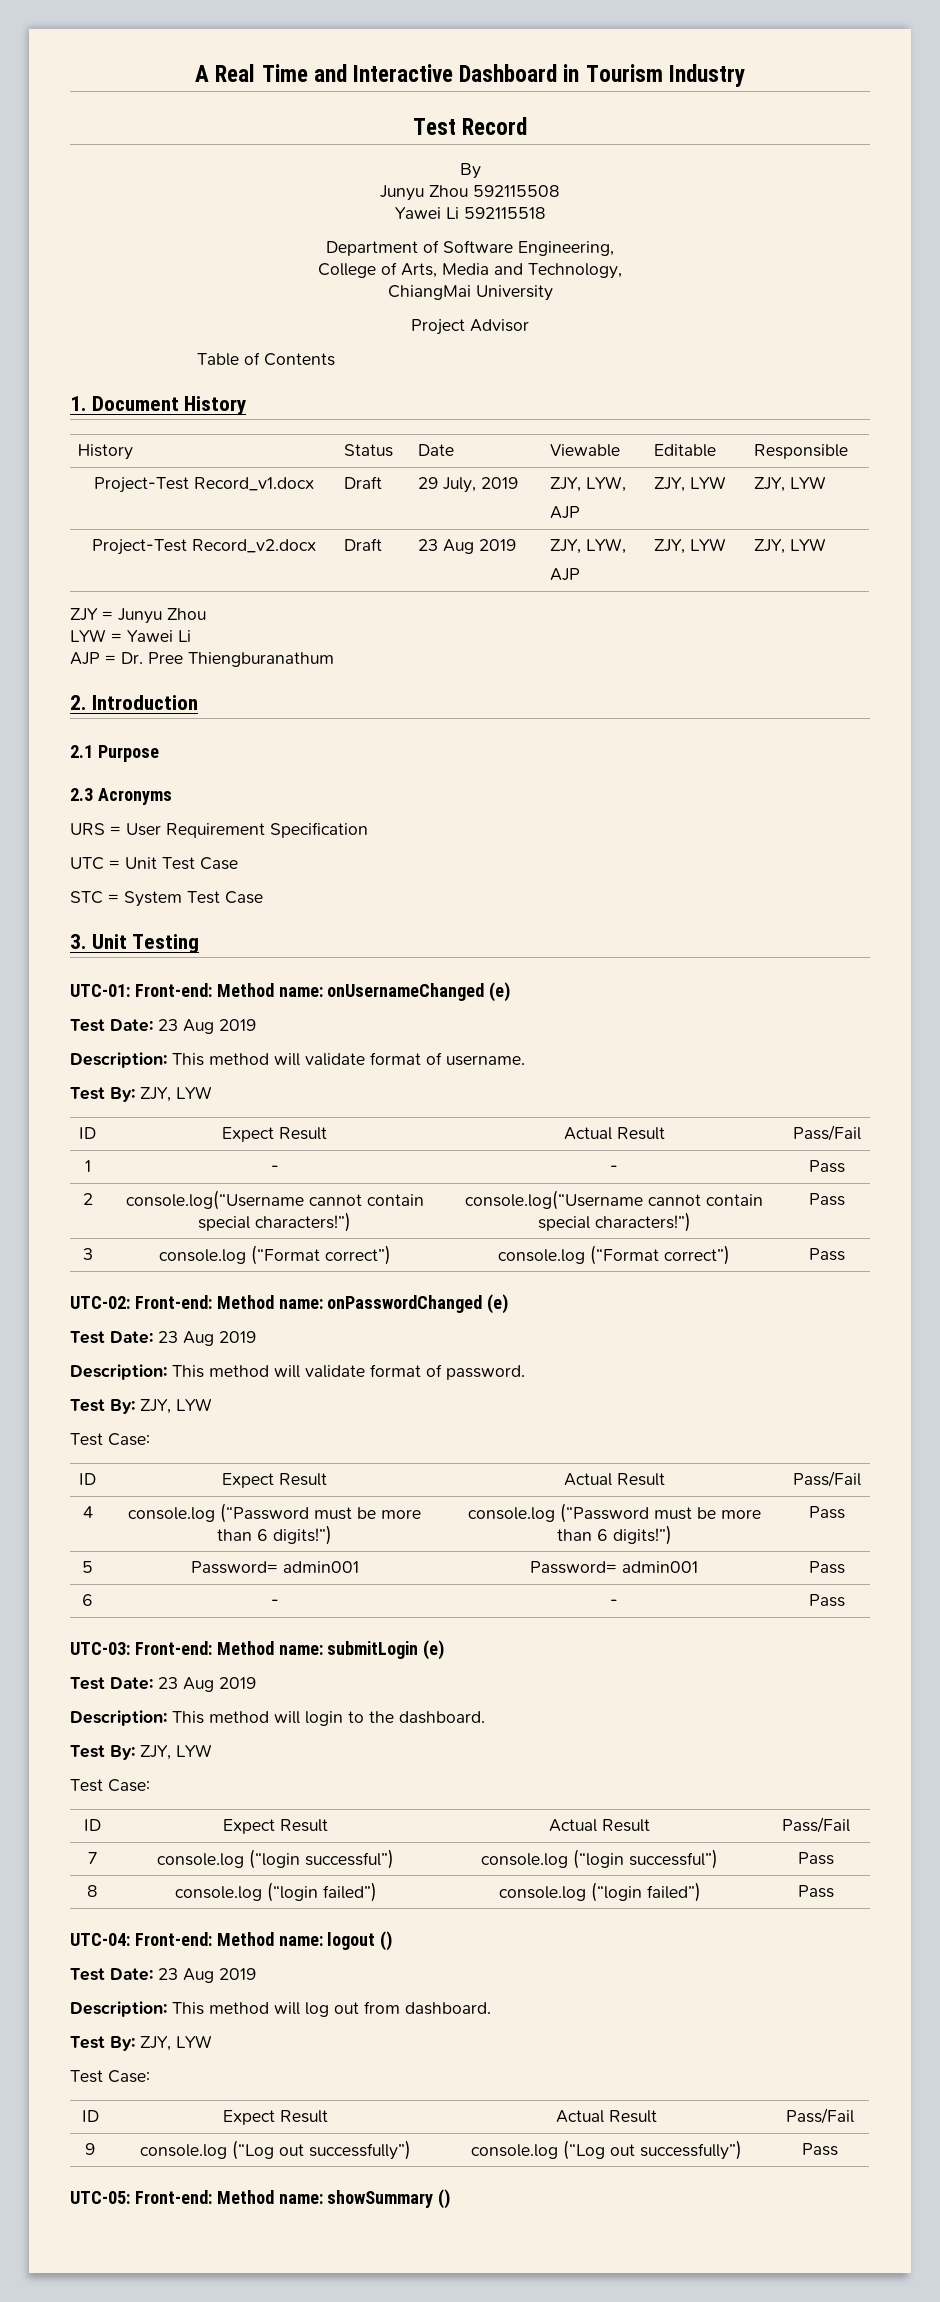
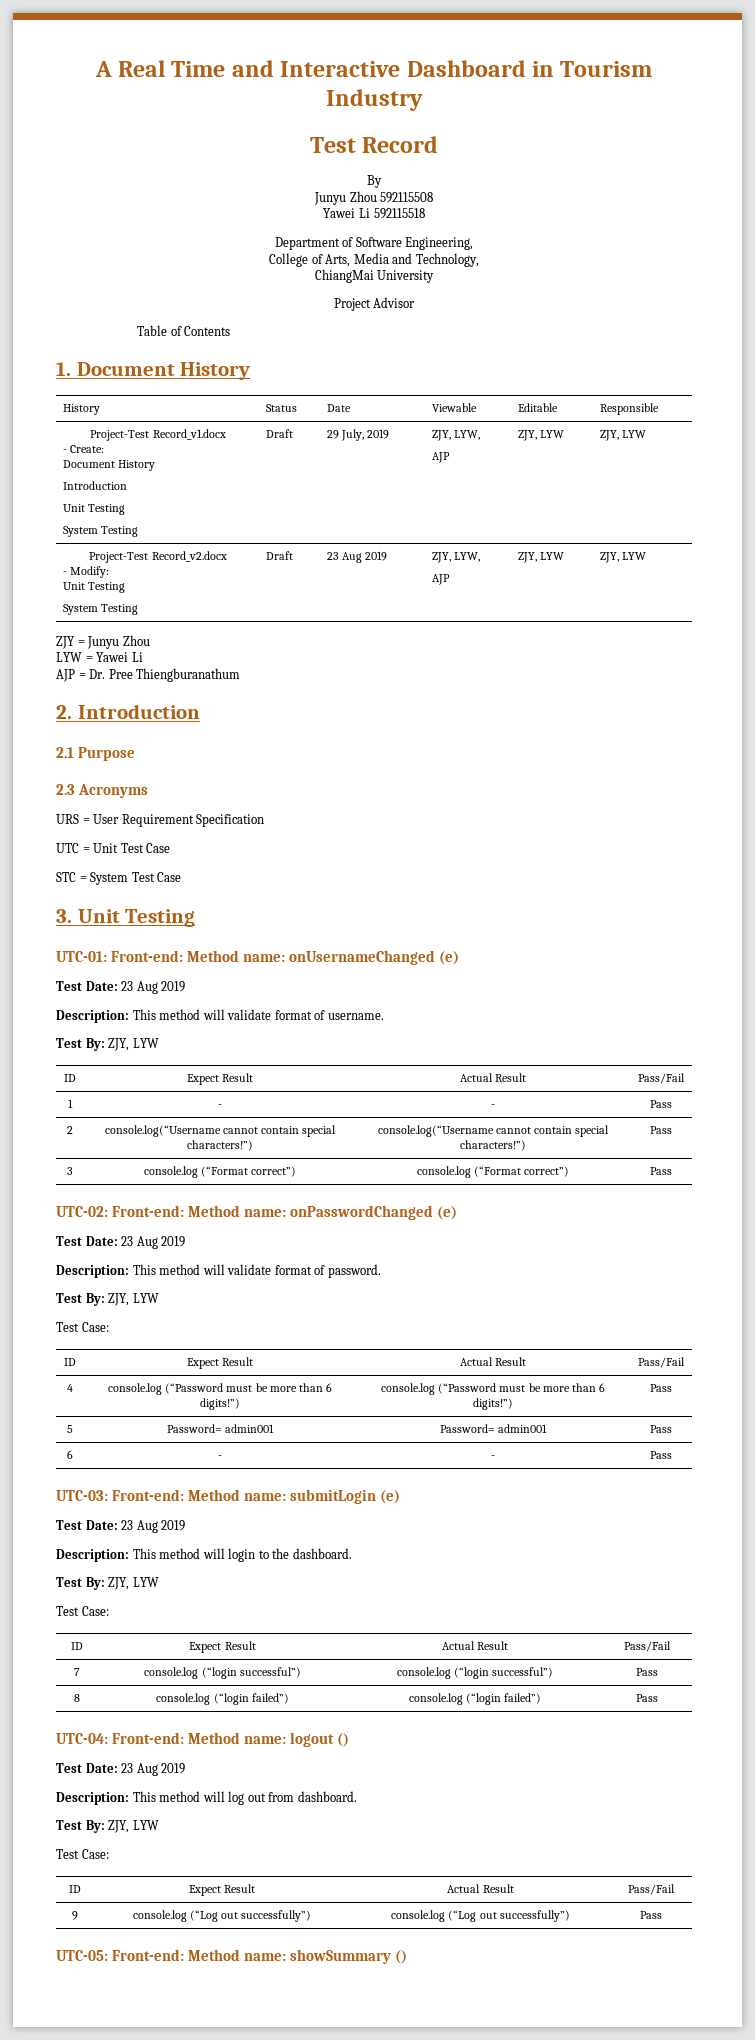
- Project-Test Record_v1.docx | Draft | 29 July, 2019 | ZJY, LYW,
+ Project-Test Record_v1.docx
+ - Create:
+ Document History
+ Introduction
+ Unit Testing
+ System Testing | Draft | 29 July, 2019 | ZJY, LYW,
- Project-Test Record_v2.docx | Draft | 23 Aug 2019 | ZJY, LYW,
+ Project-Test Record_v2.docx
+ - Modify:
+ Unit Testing
+ System Testing | Draft | 23 Aug 2019 | ZJY, LYW,

